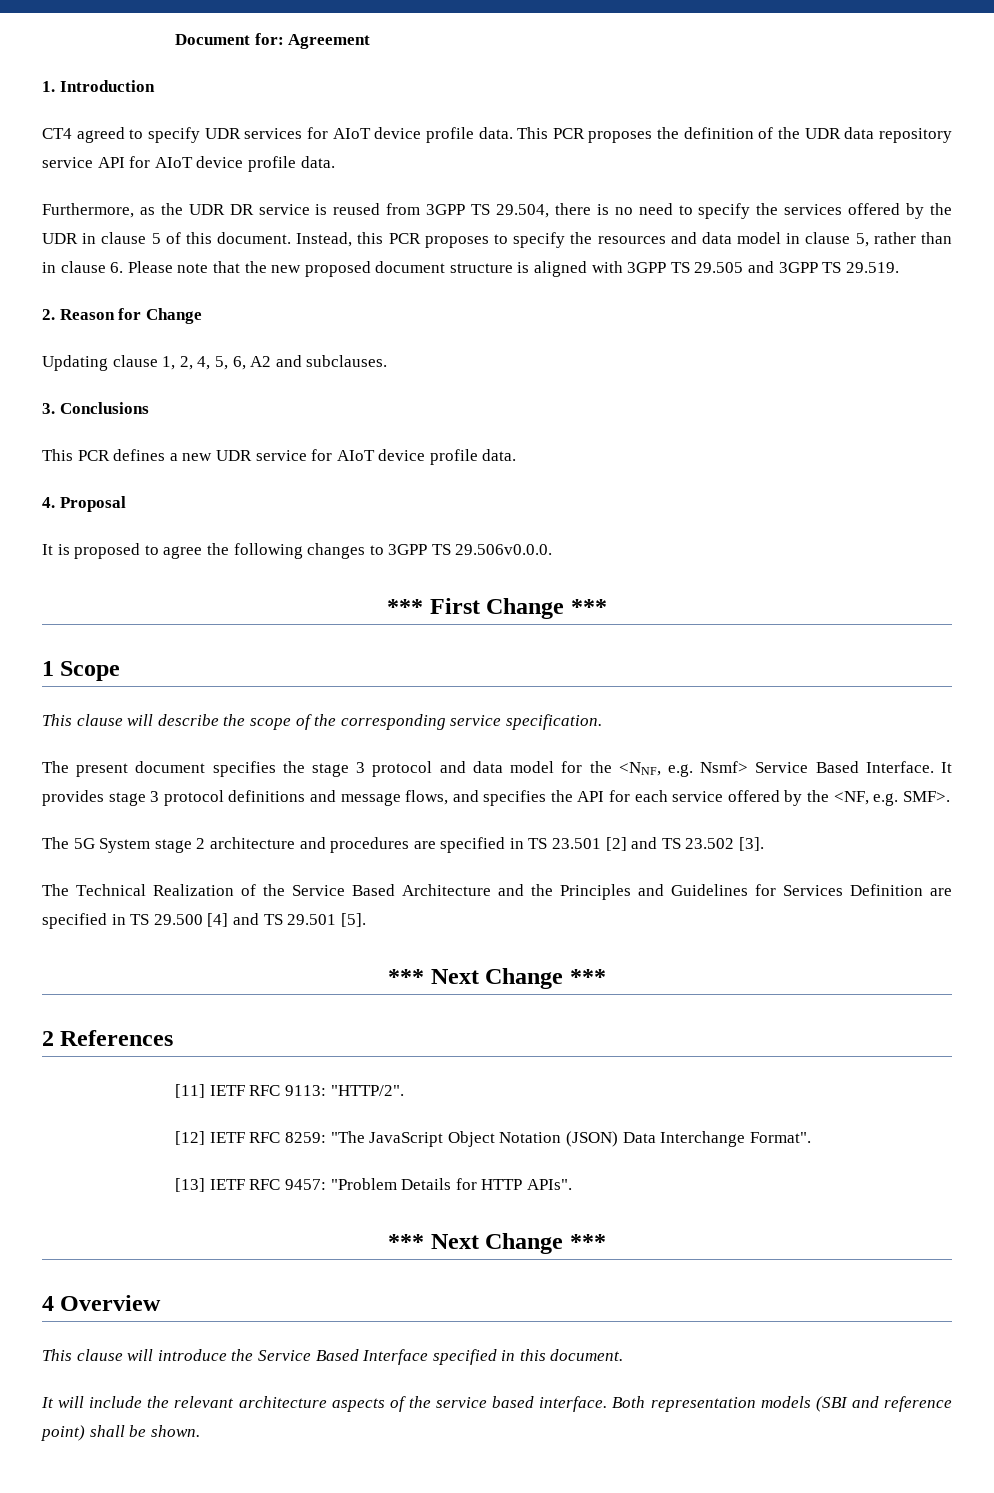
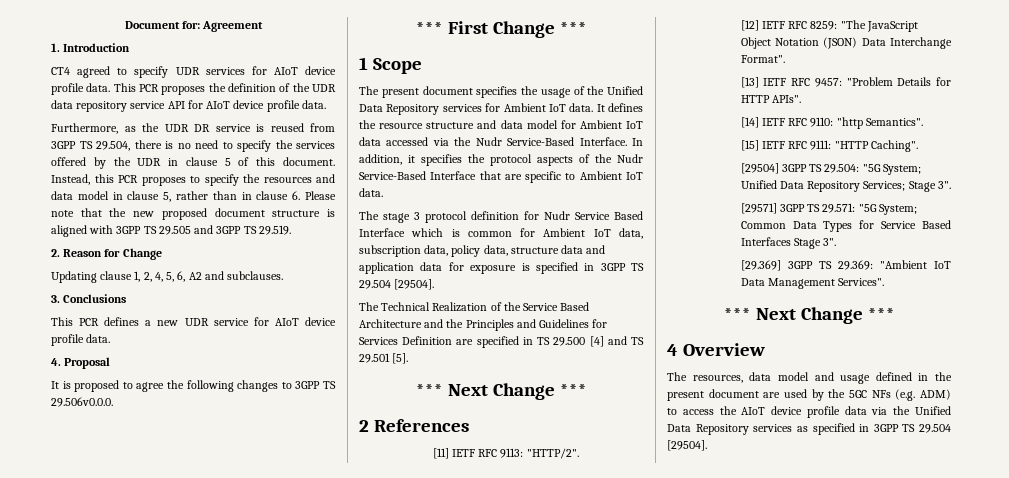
- This clause will describe the scope of the corresponding service specification.
- The present document specifies the stage 3 protocol and data model for the <NNF, e.g. Nsmf> Service Based Interface. It provides stage 3 protocol definitions and message flows, and specifies the API for each service offered by the <NF, e.g. SMF>.
- The 5G System stage 2 architecture and procedures are specified in TS 23.501 [2] and TS 23.502 [3].
+ The present document specifies the usage of the Unified Data Repository services for Ambient IoT data. It defines the resource structure and data model for Ambient IoT data accessed via the Nudr Service-Based Interface. In addition, it specifies the protocol aspects of the Nudr Service-Based Interface that are specific to Ambient IoT data.
+ The stage 3 protocol definition for Nudr Service Based Interface which is common for Ambient IoT data, subscription data, policy data, structure data and application data for exposure is specified in 3GPP TS 29.504 [29504].
+ [14] IETF RFC 9110: "http Semantics".
+ [15] IETF RFC 9111: "HTTP Caching".
+ [29504] 3GPP TS 29.504: "5G System; Unified Data Repository Services; Stage 3".
+ [29571] 3GPP TS 29.571: "5G System; Common Data Types for Service Based Interfaces Stage 3".
+ [29.369] 3GPP TS 29.369: "Ambient IoT Data Management Services".
- This clause will introduce the Service Based Interface specified in this document.
- It will include the relevant architecture aspects of the service based interface. Both representation models (SBI and reference point) shall be shown.
+ The resources, data model and usage defined in the present document are used by the 5GC NFs (e.g. ADM) to access the AIoT device profile data via the Unified Data Repository services as specified in 3GPP TS 29.504 [29504].

